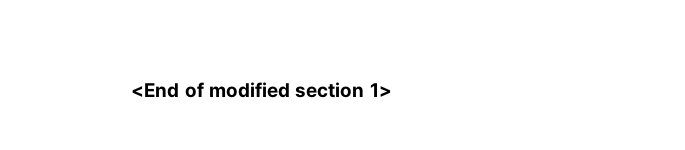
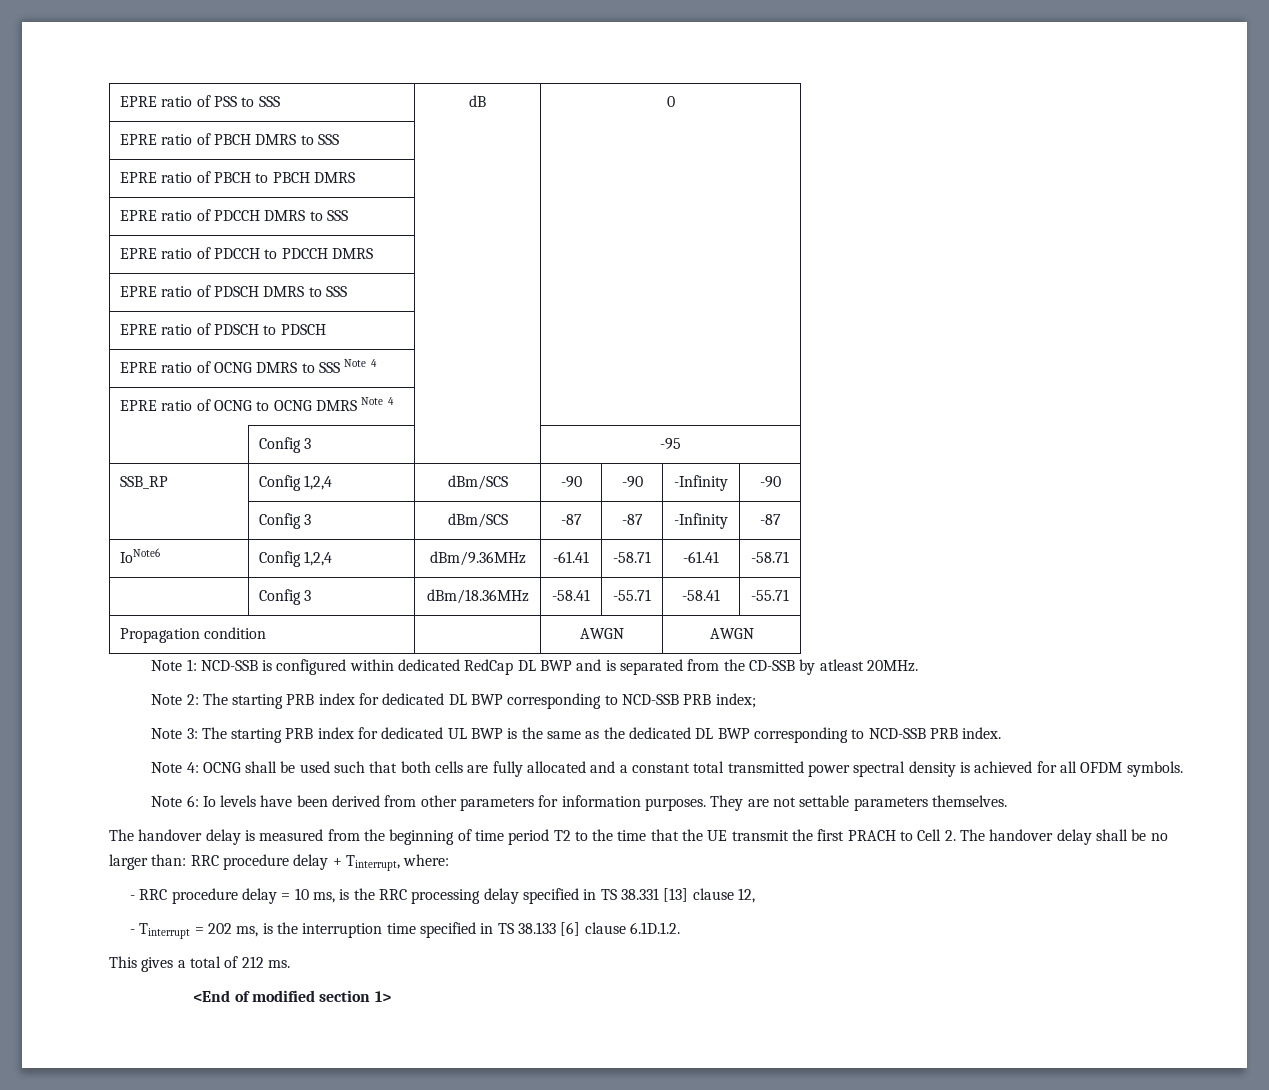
+ EPRE ratio of PSS to SSS | dB | 0
+ EPRE ratio of PBCH DMRS to SSS | |
+ EPRE ratio of PBCH to PBCH DMRS | |
+ EPRE ratio of PDCCH DMRS to SSS | |
+ EPRE ratio of PDCCH to PDCCH DMRS | |
+ EPRE ratio of PDSCH DMRS to SSS | |
+ EPRE ratio of PDSCH to PDSCH | |
+ EPRE ratio of OCNG DMRS to SSS Note 4 | |
+ EPRE ratio of OCNG to OCNG DMRS Note 4 | |
+ | Config 3 | | -95
+ SSB_RP | Config 1,2,4 | dBm/SCS | -90 | -90 | -Infinity | -90
+ | Config 3 | dBm/SCS | -87 | -87 | -Infinity | -87
+ IoNote6 | Config 1,2,4 | dBm/9.36MHz | -61.41 | -58.71 | -61.41 | -58.71
+ | Config 3 | dBm/18.36MHz | -58.41 | -55.71 | -58.41 | -55.71
+ Propagation condition | | AWGN | AWGN
+ Note 1: NCD-SSB is configured within dedicated RedCap DL BWP and is separated from the CD-SSB by atleast 20MHz.
+ Note 2: The starting PRB index for dedicated DL BWP corresponding to NCD-SSB PRB index;
+ Note 3: The starting PRB index for dedicated UL BWP is the same as the dedicated DL BWP corresponding to NCD-SSB PRB index.
+ Note 4: OCNG shall be used such that both cells are fully allocated and a constant total transmitted power spectral density is achieved for all OFDM symbols.
+ Note 6: Io levels have been derived from other parameters for information purposes. They are not settable parameters themselves.
+ The handover delay is measured from the beginning of time period T2 to the time that the UE transmit the first PRACH to Cell 2. The handover delay shall be no larger than: RRC procedure delay + Tinterrupt, where:
+ - RRC procedure delay = 10 ms, is the RRC processing delay specified in TS 38.331 [13] clause 12,
+ - Tinterrupt = 202 ms, is the interruption time specified in TS 38.133 [6] clause 6.1D.1.2.
+ This gives a total of 212 ms.

